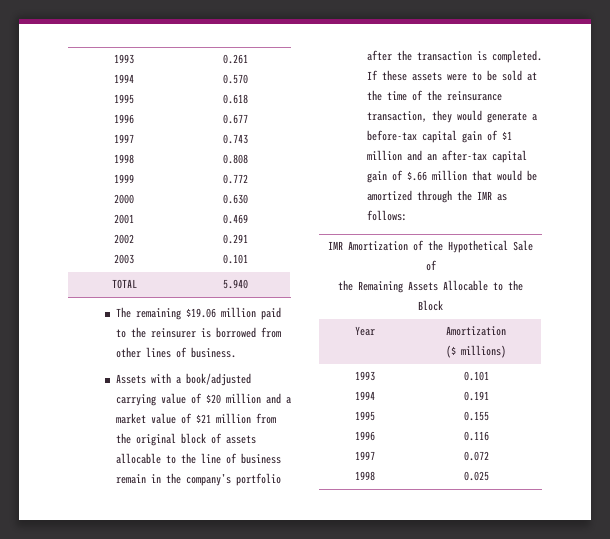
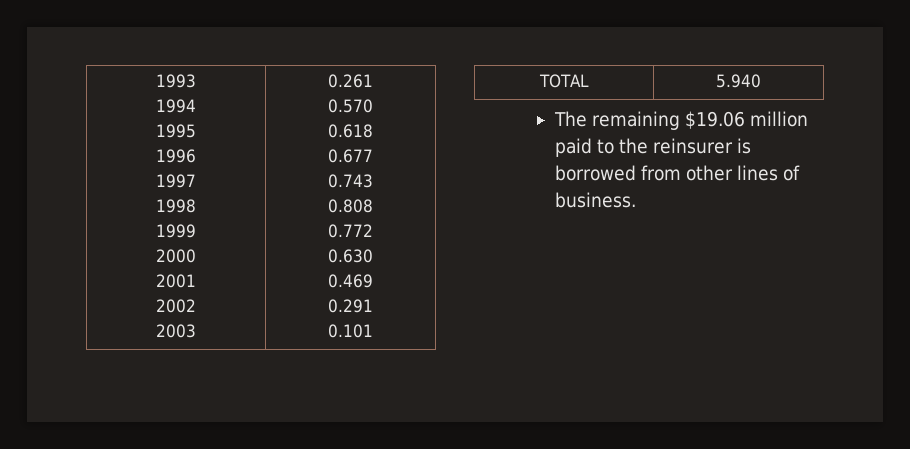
- Assets with a book/adjusted carrying value of $20 million and a market value of $21 million from the original block of assets allocable to the line of business remain in the company’s portfolio after the transaction is completed. If these assets were to be sold at the time of the reinsurance transaction, they would generate a before-tax capital gain of $1 million and an after-tax capital gain of $.66 million that would be amortized through the IMR as follows:
- IMR Amortization of the Hypothetical Sale of
- the Remaining Assets Allocable to the Block
- Year | Amortization
- ($ millions)
- 1993
- 1994
- 1995
- 1996
- 1997
- 1998 | 0.101
- 0.191
- 0.155
- 0.116
- 0.072
- 0.025

